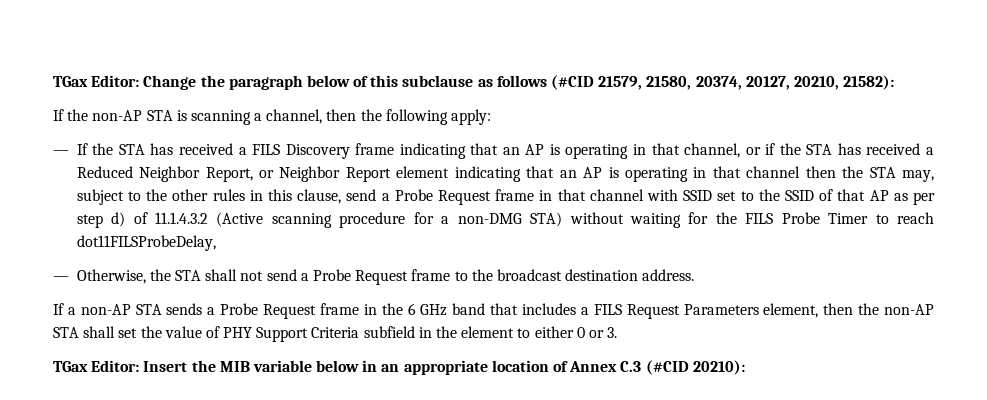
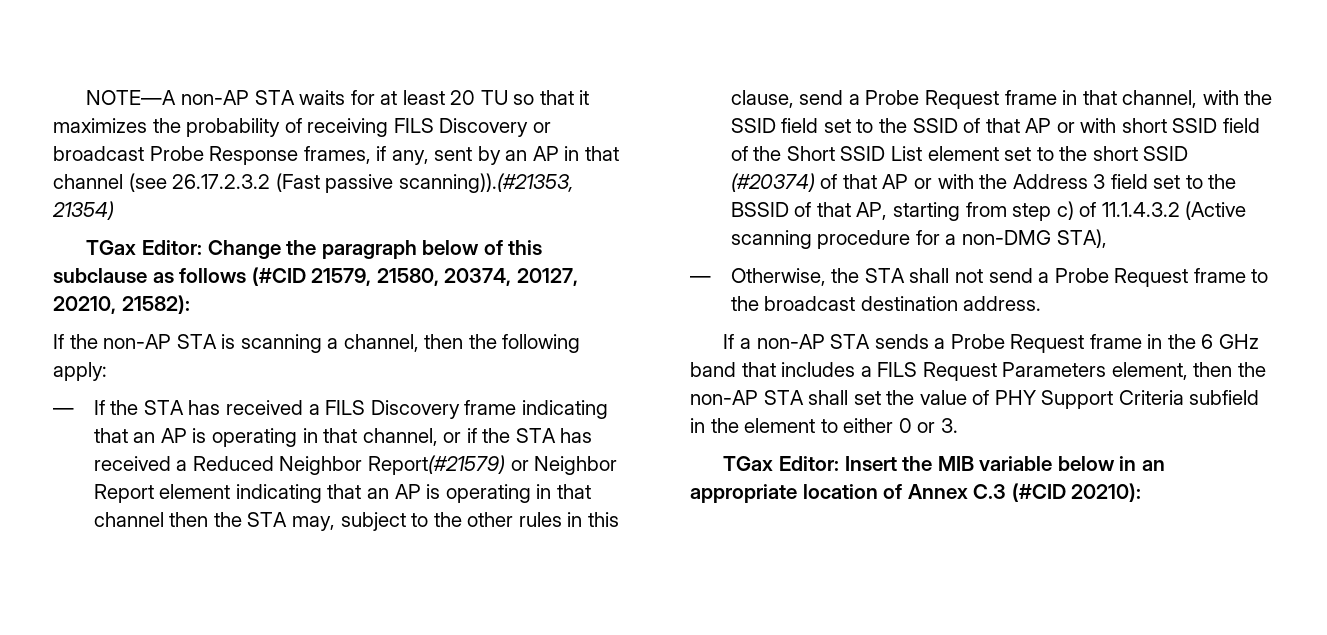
+ NOTE—A non-AP STA waits for at least 20 TU so that it maximizes the probability of receiving FILS Discovery or broadcast Probe Response frames, if any, sent by an AP in that channel (see 26.17.2.3.2 (Fast passive scanning)).(#21353, 21354)
- — If the STA has received a FILS Discovery frame indicating that an AP is operating in that channel, or if the STA has received a Reduced Neighbor Report, or Neighbor Report element indicating that an AP is operating in that channel then the STA may, subject to the other rules in this clause, send a Probe Request frame in that channel with SSID set to the SSID of that AP as per step d) of 11.1.4.3.2 (Active scanning procedure for a non-DMG STA) without waiting for the FILS Probe Timer to reach dot11FILSProbeDelay,
+ — If the STA has received a FILS Discovery frame indicating that an AP is operating in that channel, or if the STA has received a Reduced Neighbor Report(#21579) or Neighbor Report element indicating that an AP is operating in that channel then the STA may, subject to the other rules in this clause, send a Probe Request frame in that channel, with the SSID field set to the SSID of that AP or with short SSID field of the Short SSID List element set to the short SSID (#20374) of that AP or with the Address 3 field set to the BSSID of that AP, starting from step c) of 11.1.4.3.2 (Active scanning procedure for a non-DMG STA),

